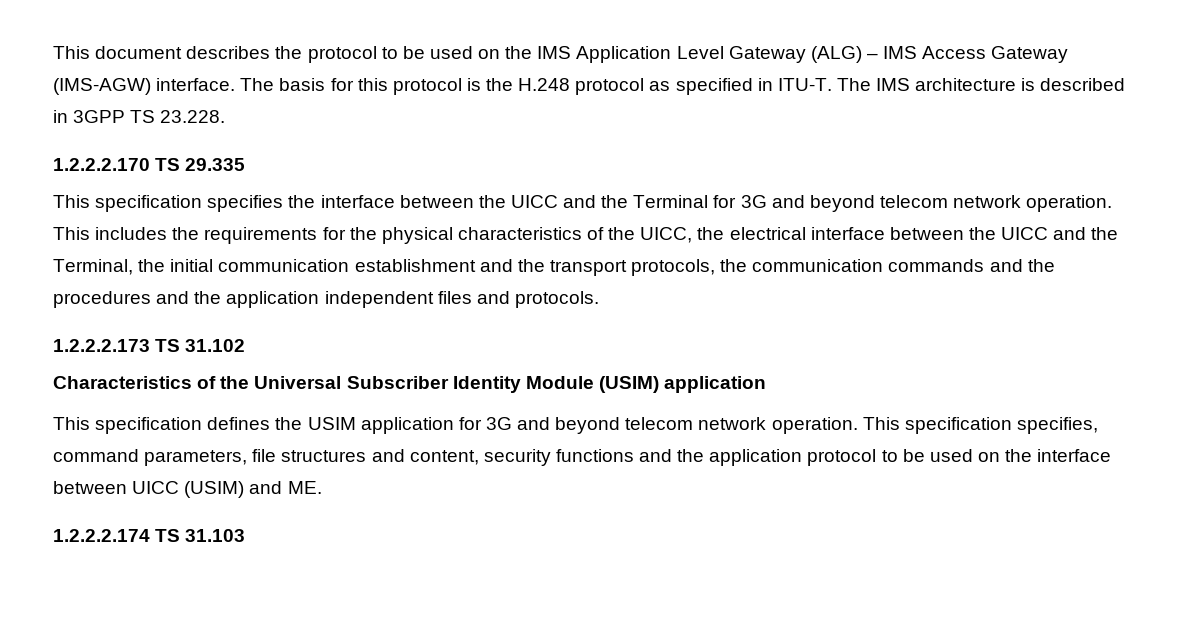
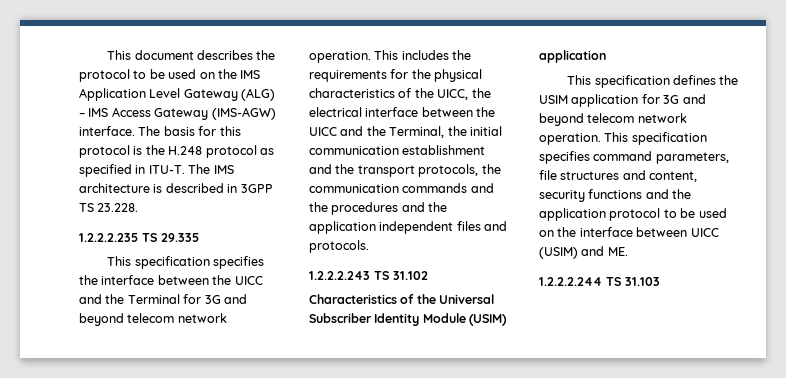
- 1.2.2.2.170 TS 29.335
+ 1.2.2.2.235 TS 29.335
- 1.2.2.2.173 TS 31.102
+ 1.2.2.2.243 TS 31.102
- This specification specifies, command parameters, file structures and content, security functions and the application protocol to be used on the interface between UICC (USIM) and ME.
+ This specification specifies command parameters, file structures and content, security functions and the application protocol to be used on the interface between UICC (USIM) and ME.
- 1.2.2.2.174 TS 31.103
+ 1.2.2.2.244 TS 31.103

